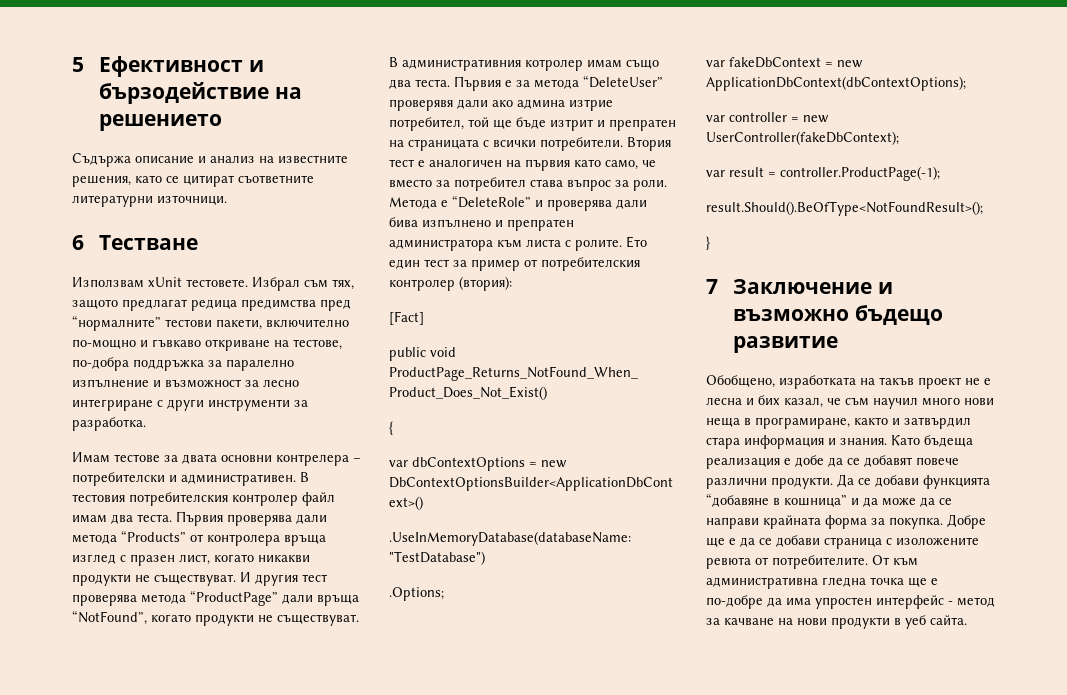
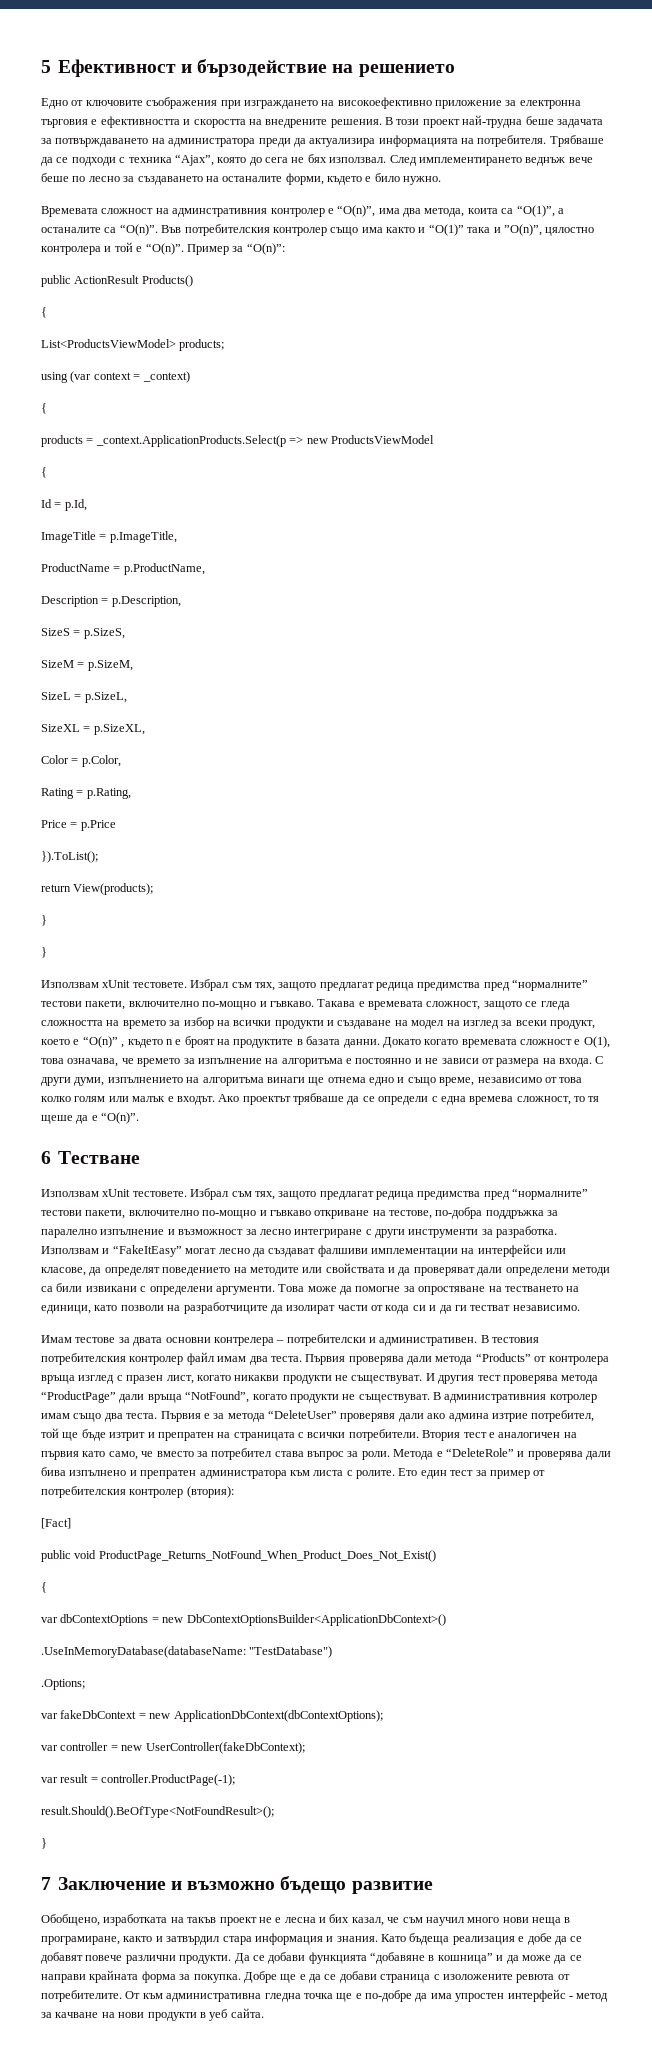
- Съдържа описание и анализ на известните решения, като се цитират съответните литературни източници.
+ Едно от ключовите съображения при изграждането на високоефективно приложение за електронна търговия е ефективността и скоростта на внедрените решения. В този проект най-трудна беше задачата за потвърждаването на администратора преди да актуализира информацията на потребителя. Трябваше да се подходи с техника “Ajax”, която до сега не бях използвал. След имплементирането веднъж вече беше по лесно за създаването на останалите форми, където е било нужно.
+ Времевата сложност на админстративния контролер е “O(n)”, има два метода, коита са “O(1)”, а останалите са “O(n)”. Във потребителския контролер също има както и “O(1)” така и ”O(n)”, цялостно контролера и той е “O(n)”. Примeр за “O(n)”:
+ public ActionResult Products()
+ {
+ List<ProductsViewModel> products;
+ using (var context = _context)
+ {
+ products = _context.ApplicationProducts.Select(p => new ProductsViewModel
+ {
+ Id = p.Id,
+ ImageTitle = p.ImageTitle,
+ ProductName = p.ProductName,
+ Description = p.Description,
+ SizeS = p.SizeS,
+ SizeM = p.SizeM,
+ SizeL = p.SizeL,
+ SizeXL = p.SizeXL,
+ Color = p.Color,
+ Rating = p.Rating,
+ Price = p.Price
+ }).ToList();
+ return View(products);
+ }
+ }
+ Използвам xUnit тестовете. Избрал съм тях, защото предлагат редица предимства пред “нормалните” тестови пакети, включително по-мощно и гъвкаво. Такава е времевата сложност, защото се гледа сложността на времето за избор на всички продукти и създаване на модел на изглед за всеки продукт, което е “O(n)” , където n е броят на продуктите в базата данни. Докато когато времевата сложност е O(1), това означава, че времето за изпълнение на алгоритъма е постоянно и не зависи от размера на входа. С други думи, изпълнението на алгоритъма винаги ще отнема едно и също време, независимо от това колко голям или малък е входът. Ако проектът трябваше да се определи с една времева сложност, то тя щеше да е “O(n)”.
+ Използвам и “FakeItEasy” могат лесно да създават фалшиви имплементации на интерфейси или класове, да определят поведението на методите или свойствата и да проверяват дали определени методи са били извикани с определени аргументи. Това може да помогне за опростяване на тестването на единици, като позволи на разработчиците да изолират части от кода си и да ги тестват независимо.

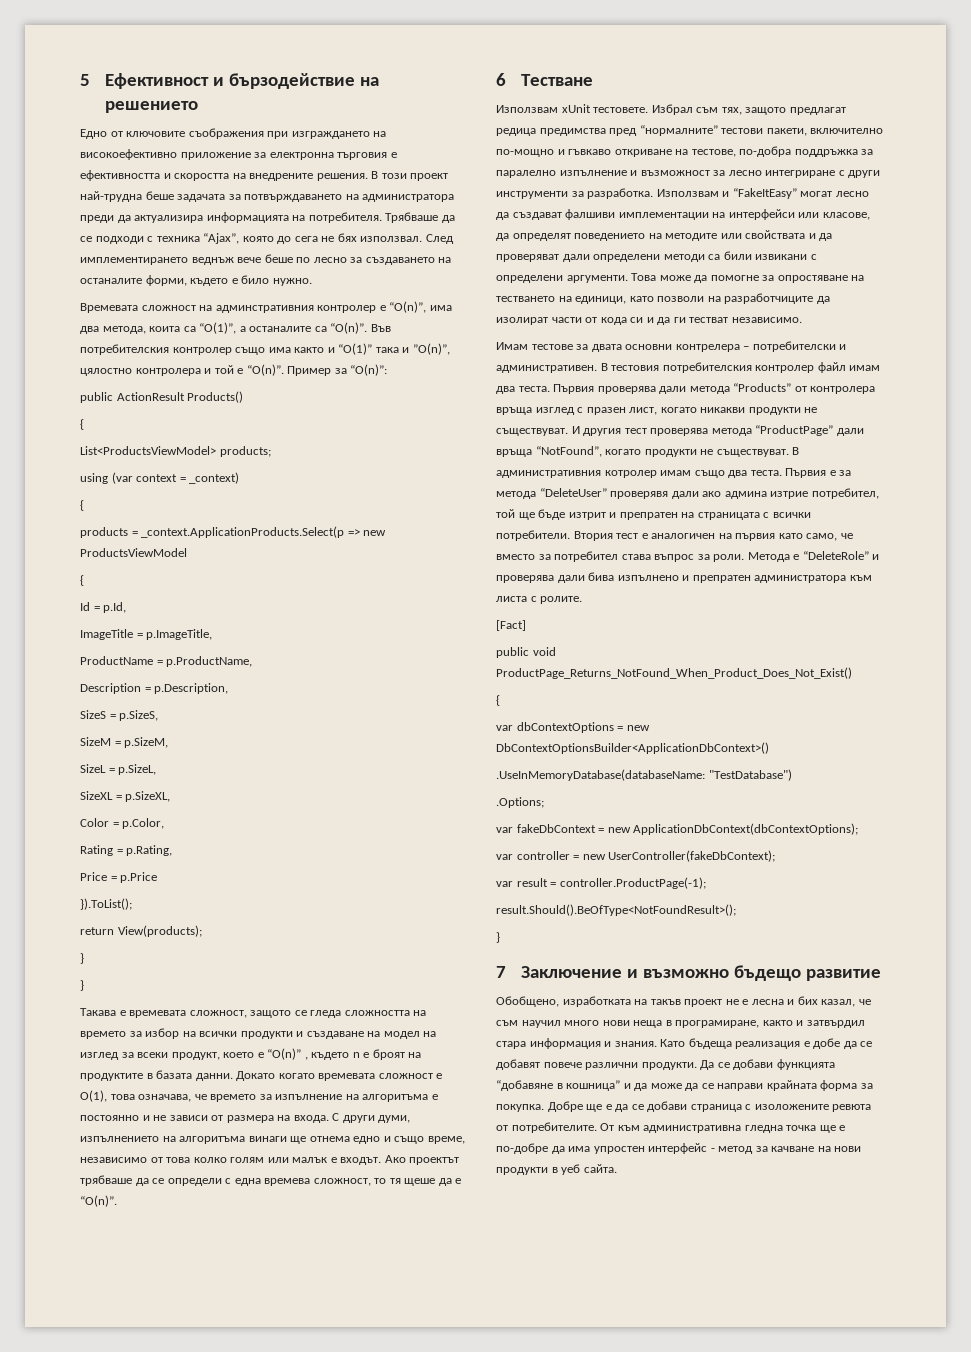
- Използвам xUnit тестовете. Избрал съм тях, защото предлагат редица предимства пред “нормалните” тестови пакети, включително по-мощно и гъвкаво.
- Ето един тест за пример от потребителския контролер (втория):

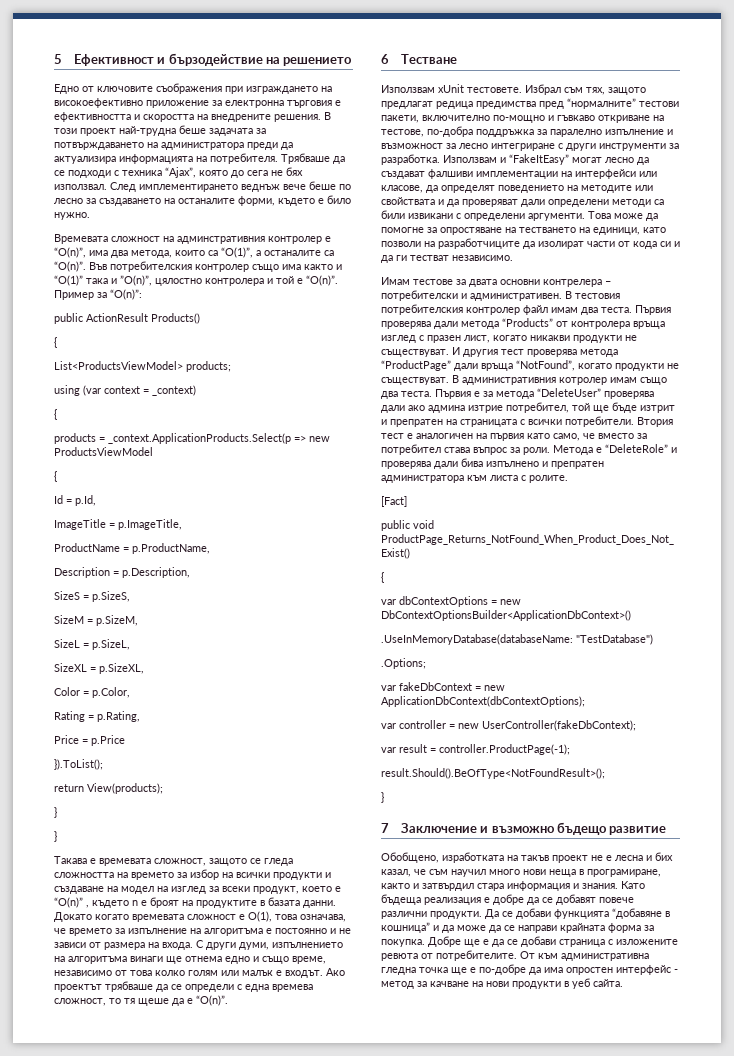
- Времевата сложност на админстративния контролер е “O(n)”, има два метода, коита са “O(1)”, а останалите са “O(n)”.
+ Времевата сложност на админстративния контролер е “O(n)”, има два метода, които са “O(1)”, а останалите са “O(n)”.
- Първия е за метода “DeleteUser” проверявя дали ако админа изтрие потребител, той ще бъде изтрит и препратен на страницата с всички потребители.
+ Първия е за метода “DeleteUser” проверява дали ако админа изтрие потребител, той ще бъде изтрит и препратен на страницата с всички потребители.
- Като бъдеща реализация е добе да се добавят повече различни продукти.
+ Като бъдеща реализация е добре да се добавят повече различни продукти.
- Добре ще е да се добави страница с изоложените ревюта от потребителите.
+ Добре ще е да се добави страница с изложените ревюта от потребителите.
- От към административна гледна точка ще е по-добре да има упростен интерфейс - метод за качване на нови продукти в уеб сайта.
+ От към административна гледна точка ще е по-добре да има опростен интерфейс - метод за качване на нови продукти в уеб сайта.

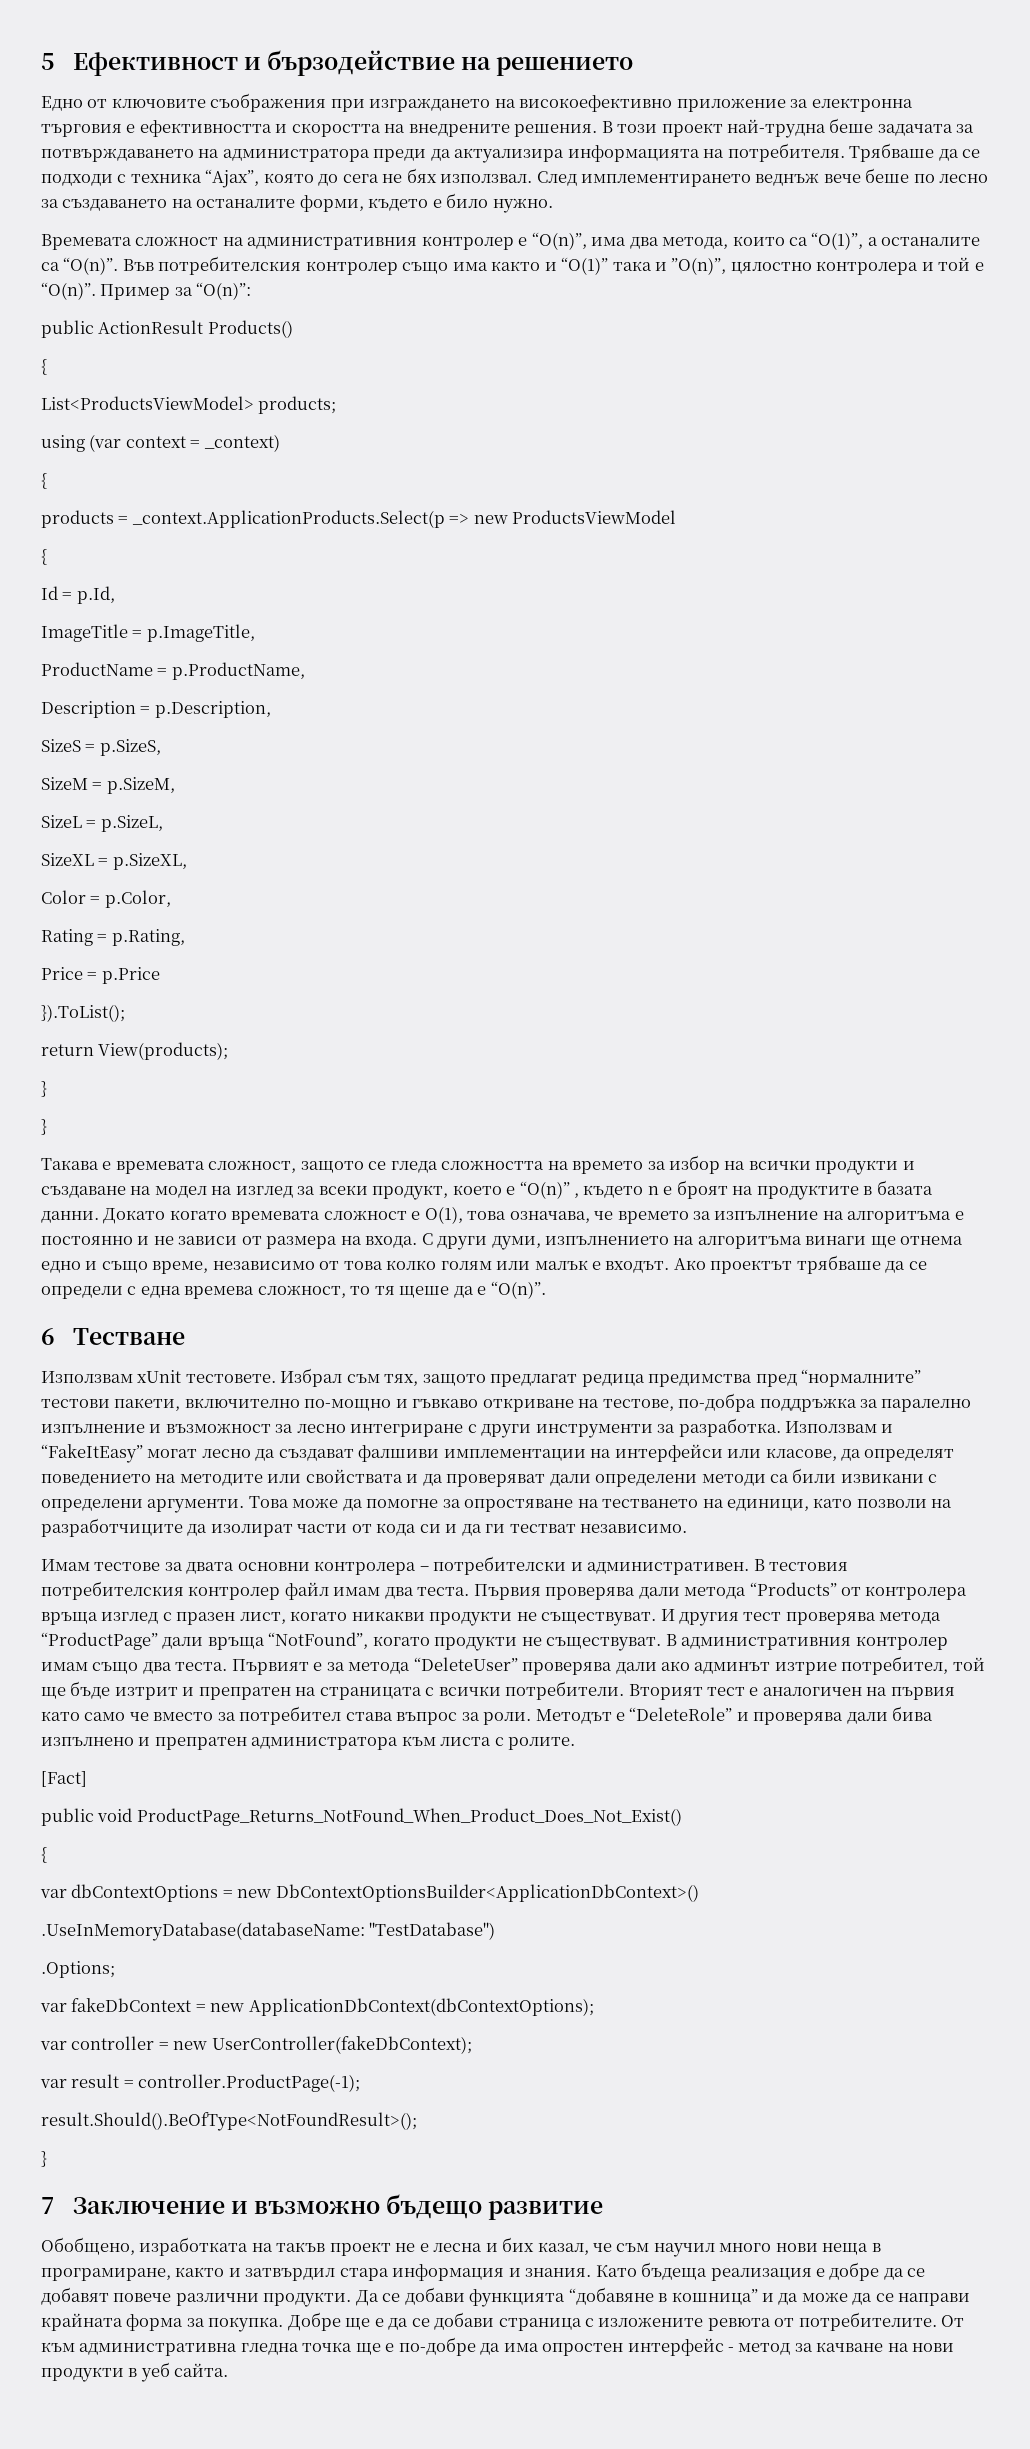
- Времевата сложност на админстративния контролер е “O(n)”, има два метода, които са “O(1)”, а останалите са “O(n)”.
+ Времевата сложност на административния контролер е “O(n)”, има два метода, които са “O(1)”, а останалите са “O(n)”.
- Имам тестове за двата основни контрелера – потребителски и административен.
+ Имам тестове за двата основни контролера – потребителски и административен.
- В административния котролер имам също два теста.
+ В административния контролер имам също два теста.
- Първия е за метода “DeleteUser” проверява дали ако админа изтрие потребител, той ще бъде изтрит и препратен на страницата с всички потребители.
+ Първият е за метода “DeleteUser” проверява дали ако админът изтрие потребител, той ще бъде изтрит и препратен на страницата с всички потребители.
- Втория тест е аналогичен на първия като само, че вместо за потребител става въпрос за роли.
+ Вторият тест е аналогичен на първия като само че вместо за потребител става въпрос за роли.
- Метода е “DeleteRole” и проверява дали бива изпълнено и препратен администратора към листа с ролите.
+ Методът е “DeleteRole” и проверява дали бива изпълнено и препратен администратора към листа с ролите.

